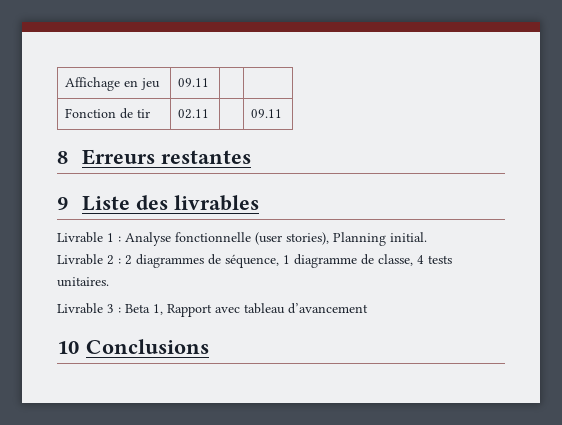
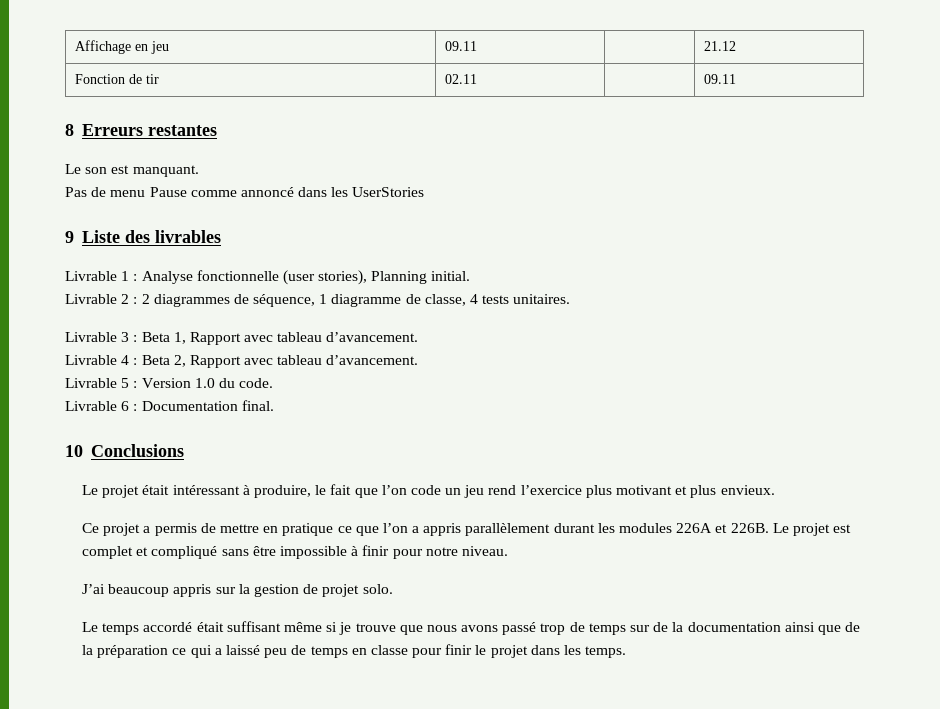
- Affichage en jeu | 09.11 | |
+ Affichage en jeu | 09.11 | | 21.12
+ Le son est manquant.
+ Pas de menu Pause comme annoncé dans les UserStories
- Livrable 3 : Beta 1, Rapport avec tableau d’avancement
+ Livrable 3 : Beta 1, Rapport avec tableau d’avancement.
+ Livrable 4 : Beta 2, Rapport avec tableau d’avancement.
+ Livrable 5 : Version 1.0 du code.
+ Livrable 6 : Documentation final.
  10 Conclusions
+ Le projet était intéressant à produire, le fait que l’on code un jeu rend l’exercice plus motivant et plus envieux.
+ Ce projet a permis de mettre en pratique ce que l’on a appris parallèlement durant les modules 226A et 226B. Le projet est complet et compliqué sans être impossible à finir pour notre niveau.
+ J’ai beaucoup appris sur la gestion de projet solo.
+ Le temps accordé était suffisant même si je trouve que nous avons passé trop de temps sur de la documentation ainsi que de la préparation ce qui a laissé peu de temps en classe pour finir le projet dans les temps.

